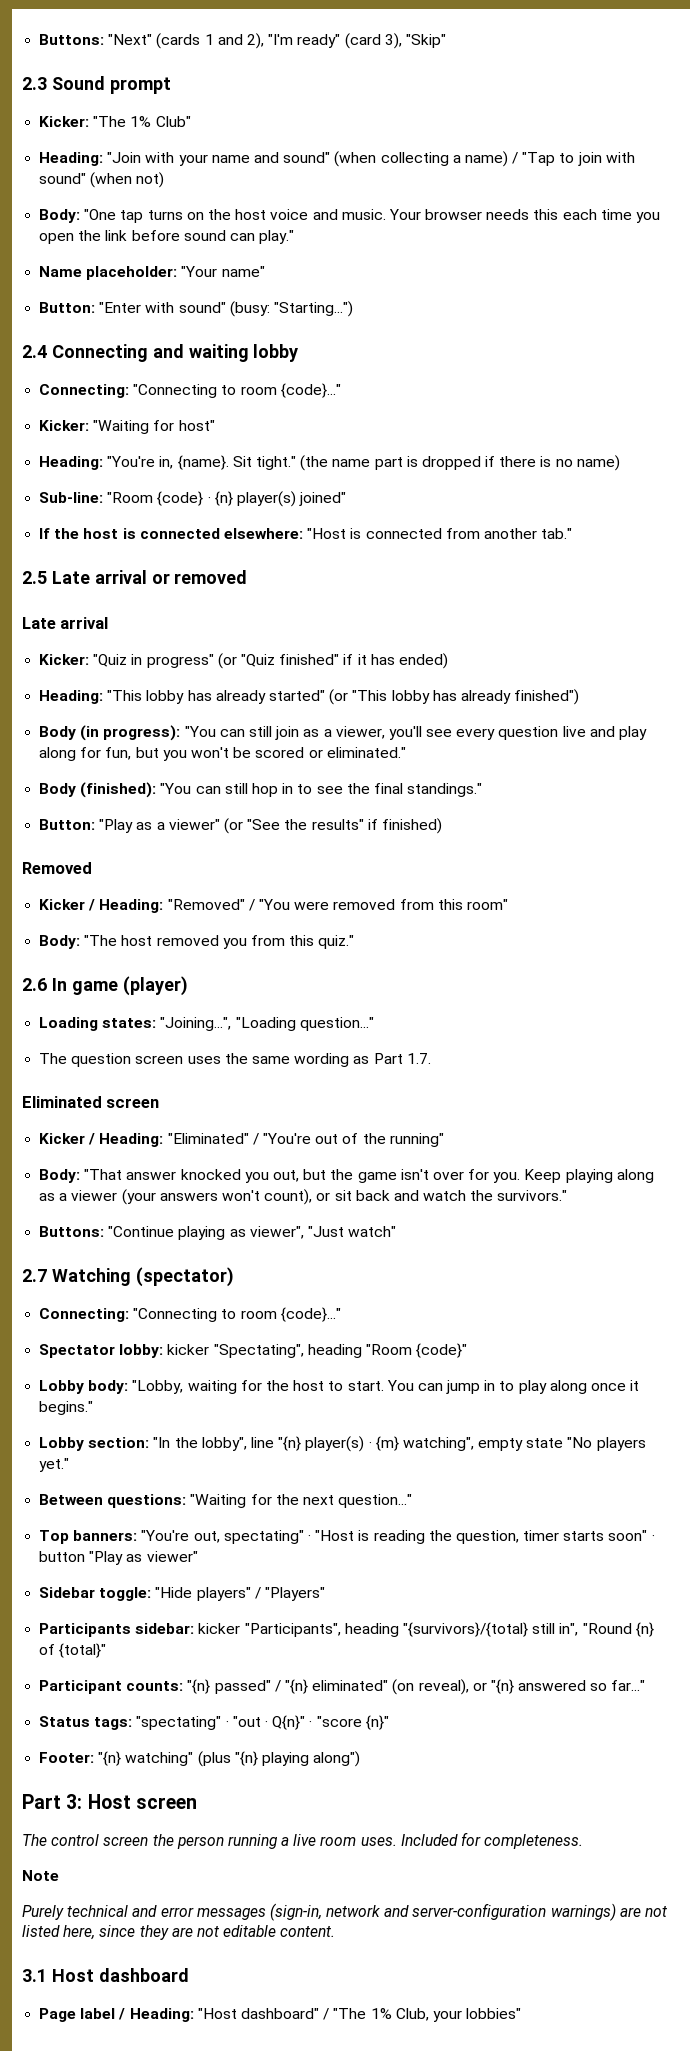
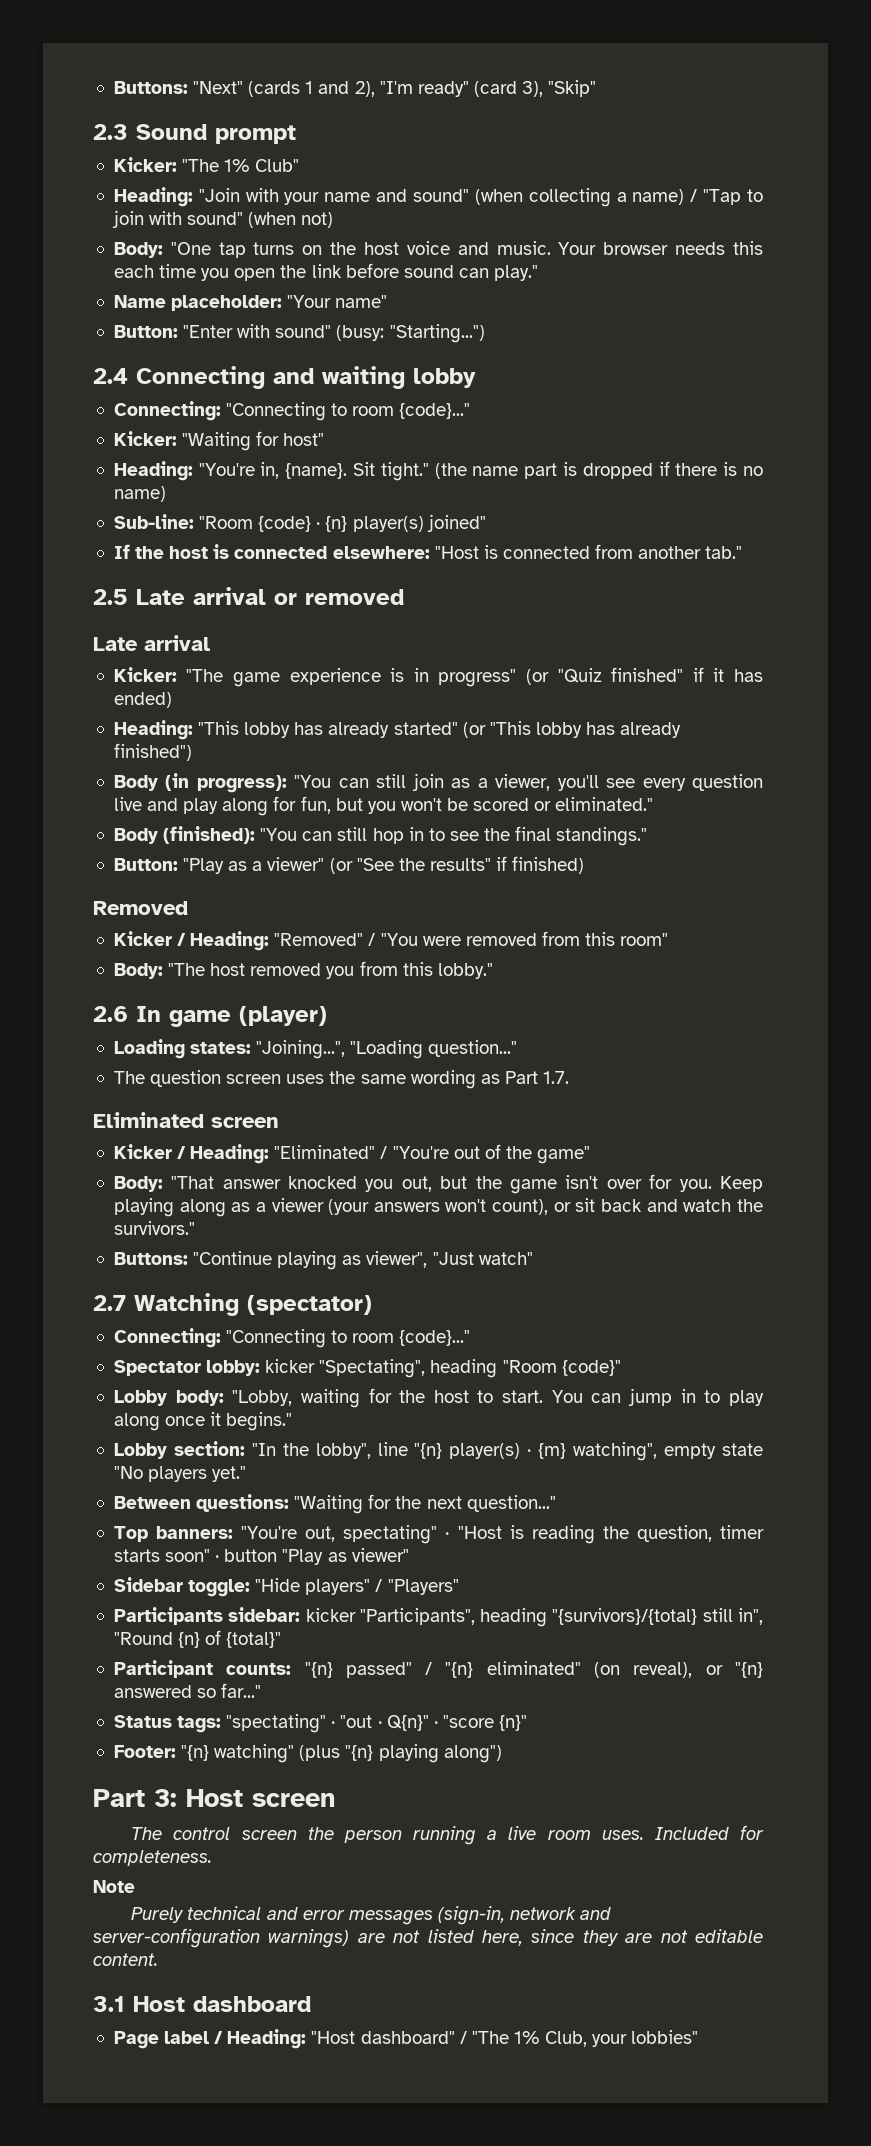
- Kicker: "Quiz in progress" (or "Quiz finished" if it has ended)
+ Kicker: "The game experience is in progress" (or "Quiz finished" if it has ended)
- Body: "The host removed you from this quiz."
+ Body: "The host removed you from this lobby."
- Kicker / Heading: "Eliminated" / "You're out of the running"
+ Kicker / Heading: "Eliminated" / "You're out of the game"

